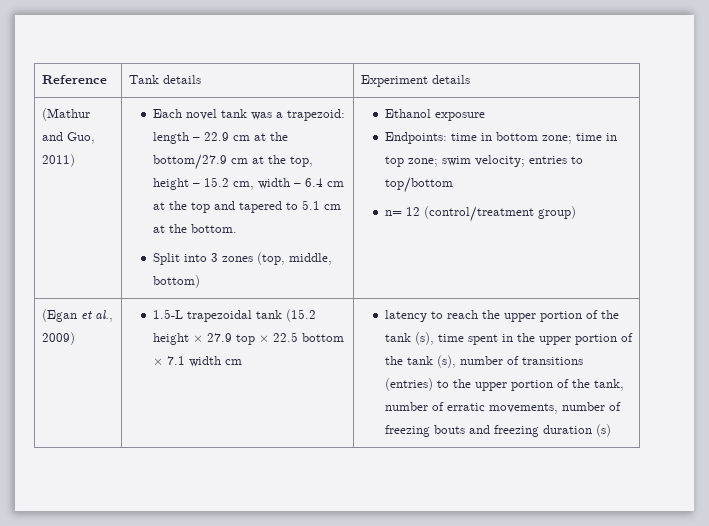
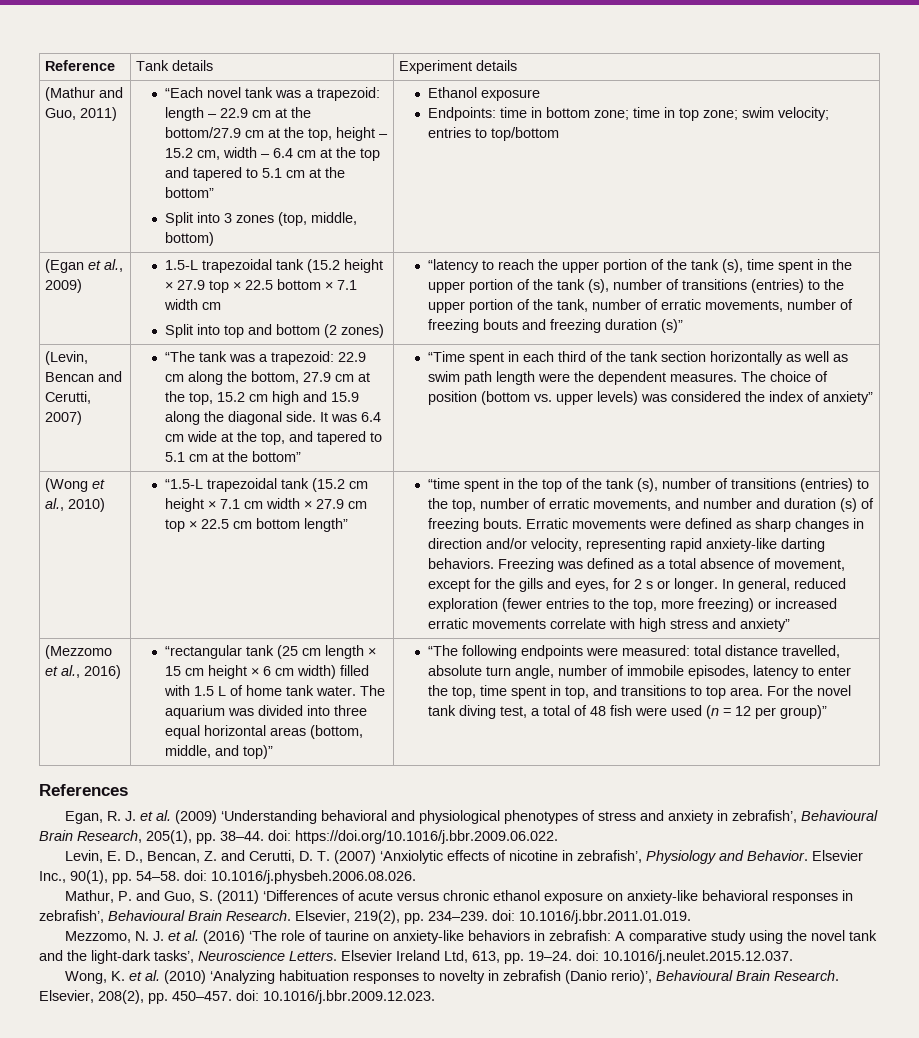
- Each novel tank was a trapezoid: length – 22.9 cm at the bottom/27.9 cm at the top, height – 15.2 cm, width – 6.4 cm at the top and tapered to 5.1 cm at the bottom.
+ “Each novel tank was a trapezoid: length – 22.9 cm at the bottom/27.9 cm at the top, height – 15.2 cm, width – 6.4 cm at the top and tapered to 5.1 cm at the bottom”
- n= 12 (control/treatment group)
- latency to reach the upper portion of the tank (s), time spent in the upper portion of the tank (s), number of transitions (entries) to the upper portion of the tank, number of erratic movements, number of freezing bouts and freezing duration (s)
+ Split into top and bottom (2 zones) | “latency to reach the upper portion of the tank (s), time spent in the upper portion of the tank (s), number of transitions (entries) to the upper portion of the tank, number of erratic movements, number of freezing bouts and freezing duration (s)”
+ (Levin, Bencan and Cerutti, 2007) | “The tank was a trapezoid: 22.9 cm along the bottom, 27.9 cm at the top, 15.2 cm high and 15.9 along the diagonal side. It was 6.4 cm wide at the top, and tapered to 5.1 cm at the bottom” | “Time spent in each third of the tank section horizontally as well as swim path length were the dependent measures. The choice of position (bottom vs. upper levels) was considered the index of anxiety”
+ (Wong et al., 2010) | “1.5-L trapezoidal tank (15.2 cm height × 7.1 cm width × 27.9 cm top × 22.5 cm bottom length” | “time spent in the top of the tank (s), number of transitions (entries) to the top, number of erratic movements, and number and duration (s) of freezing bouts. Erratic movements were defined as sharp changes in direction and/or velocity, representing rapid anxiety-like darting behaviors. Freezing was defined as a total absence of movement, except for the gills and eyes, for 2 s or longer. In general, reduced exploration (fewer entries to the top, more freezing) or increased erratic movements correlate with high stress and anxiety”
+ (Mezzomo et al., 2016) | “rectangular tank (25 cm length × 15 cm height × 6 cm width) filled with 1.5 L of home tank water. The aquarium was divided into three equal horizontal areas (bottom, middle, and top)” | “The following endpoints were measured: total distance travelled, absolute turn angle, number of immobile episodes, latency to enter the top, time spent in top, and transitions to top area. For the novel tank diving test, a total of 48 fish were used (n = 12 per group)”
+ References
+ Egan, R. J. et al. (2009) ‘Understanding behavioral and physiological phenotypes of stress and anxiety in zebrafish’, Behavioural Brain Research, 205(1), pp. 38–44. doi: https://doi.org/10.1016/j.bbr.2009.06.022.
+ Levin, E. D., Bencan, Z. and Cerutti, D. T. (2007) ‘Anxiolytic effects of nicotine in zebrafish’, Physiology and Behavior. Elsevier Inc., 90(1), pp. 54–58. doi: 10.1016/j.physbeh.2006.08.026.
+ Mathur, P. and Guo, S. (2011) ‘Differences of acute versus chronic ethanol exposure on anxiety-like behavioral responses in zebrafish’, Behavioural Brain Research. Elsevier, 219(2), pp. 234–239. doi: 10.1016/j.bbr.2011.01.019.
+ Mezzomo, N. J. et al. (2016) ‘The role of taurine on anxiety-like behaviors in zebrafish: A comparative study using the novel tank and the light-dark tasks’, Neuroscience Letters. Elsevier Ireland Ltd, 613, pp. 19–24. doi: 10.1016/j.neulet.2015.12.037.
+ Wong, K. et al. (2010) ‘Analyzing habituation responses to novelty in zebrafish (Danio rerio)’, Behavioural Brain Research. Elsevier, 208(2), pp. 450–457. doi: 10.1016/j.bbr.2009.12.023.

